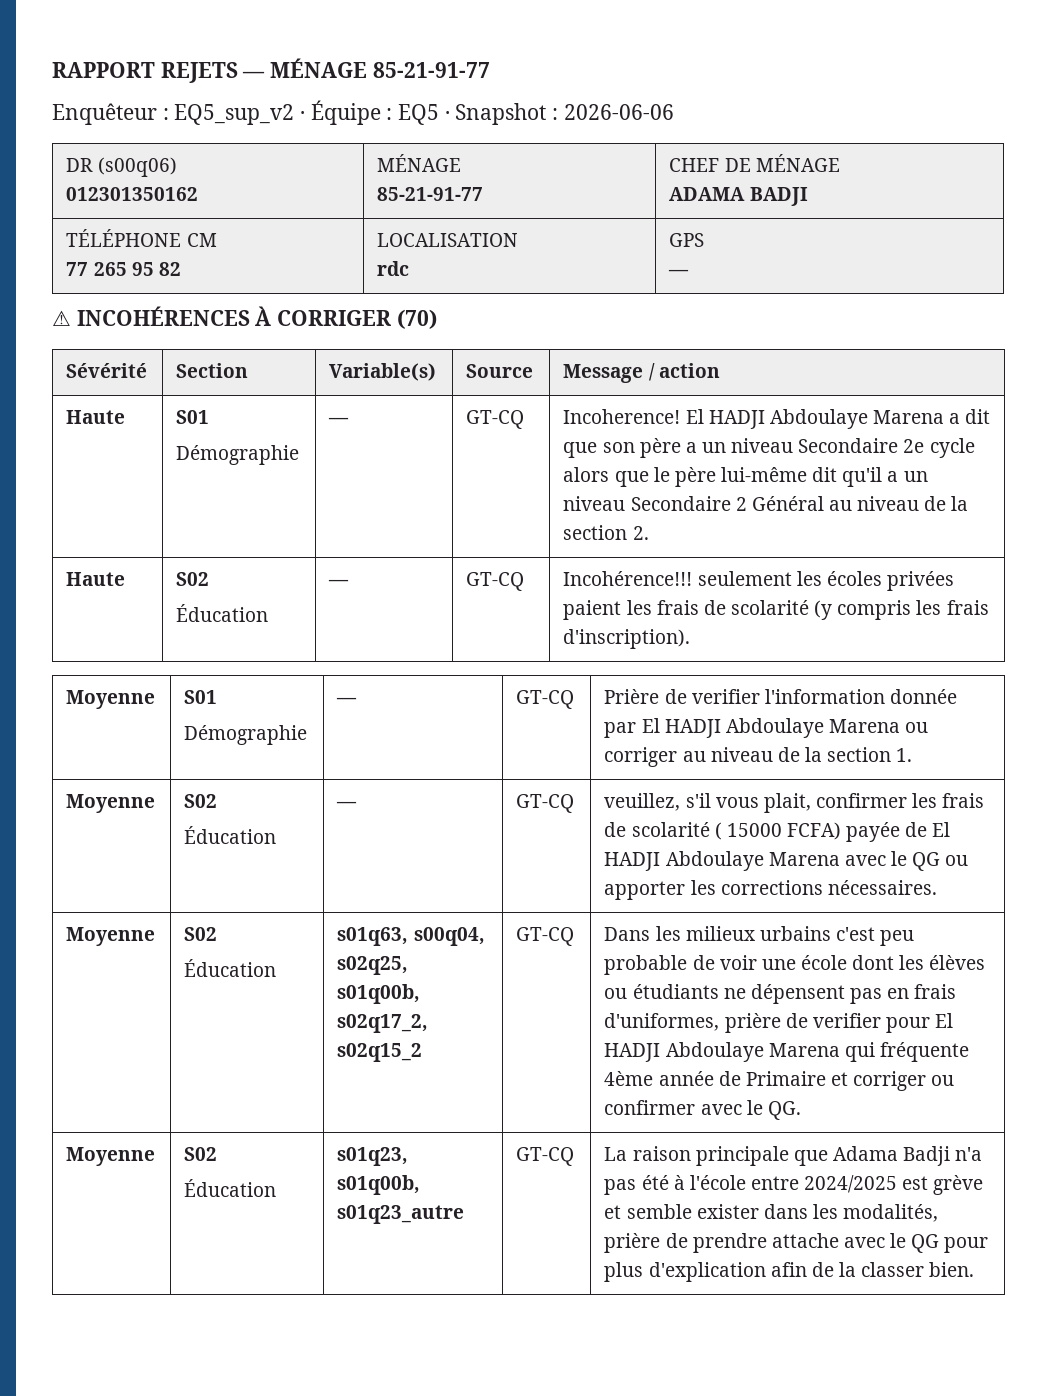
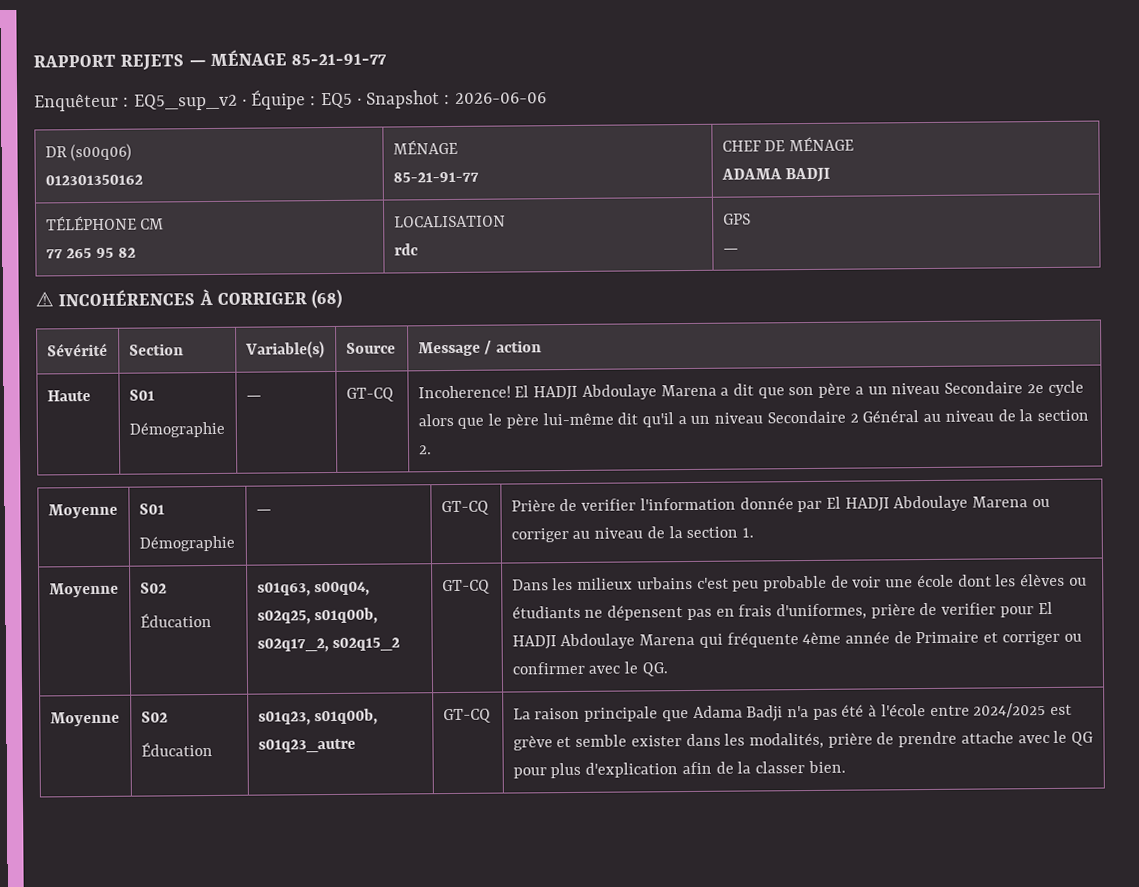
- ⚠ INCOHÉRENCES À CORRIGER (70)
+ ⚠ INCOHÉRENCES À CORRIGER (68)
- Haute | S02
- Éducation | — | GT-CQ | Incohérence!!! seulement les écoles privées paient les frais de scolarité (y compris les frais d'inscription).
- Éducation | — | GT-CQ | veuillez, s'il vous plait, confirmer les frais de scolarité ( 15000 FCFA) payée de El HADJI Abdoulaye Marena avec le QG ou apporter les corrections nécessaires.
- Moyenne | S02

